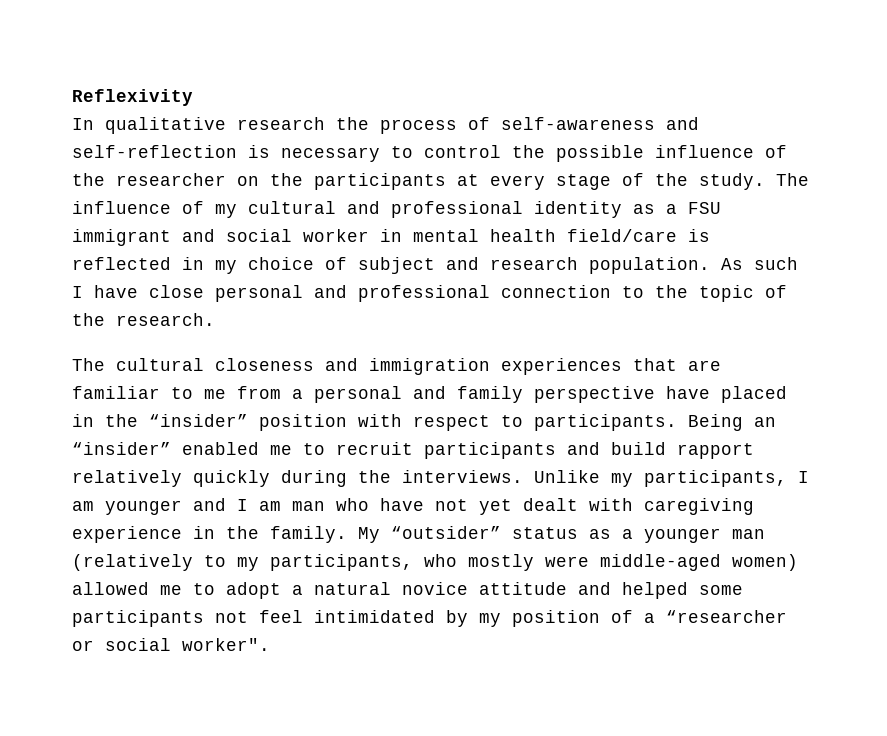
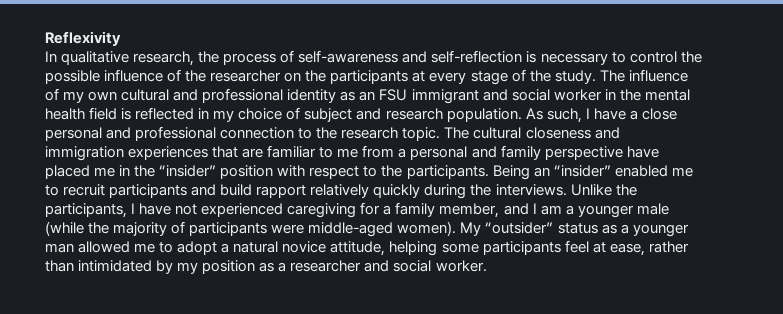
- In qualitative research the process of self-awareness and self-reflection is necessary to control the possible influence of the researcher on the participants at every stage of the study.
+ In qualitative research, the process of self-awareness and self-reflection is necessary to control the possible influence of the researcher on the participants at every stage of the study.
- The influence of my cultural and professional identity as a FSU immigrant and social worker in mental health field/care is reflected in my choice of subject and research population.
+ The influence of my own cultural and professional identity as an FSU immigrant and social worker in the mental health field is reflected in my choice of subject and research population.
- As such I have close personal and professional connection to the topic of the research.
- The cultural closeness and immigration experiences that are familiar to me from a personal and family perspective have placed in the “insider” position with respect to participants.
+ As such, I have a close personal and professional connection to the research topic. The cultural closeness and immigration experiences that are familiar to me from a personal and family perspective have placed me in the “insider” position with respect to the participants.
- Unlike my participants, I am younger and I am man who have not yet dealt with caregiving experience in the family.
+ Unlike the participants, I have not experienced caregiving for a family member, and I am a younger male (while the majority of participants were middle-aged women).
- My “outsider” status as a younger man (relatively to my participants, who mostly were middle-aged women) allowed me to adopt a natural novice attitude and helped some participants not feel intimidated by my position of a “researcher or social worker".
+ My “outsider” status as a younger man allowed me to adopt a natural novice attitude, helping some participants feel at ease, rather than intimidated by my position as a researcher and social worker.

